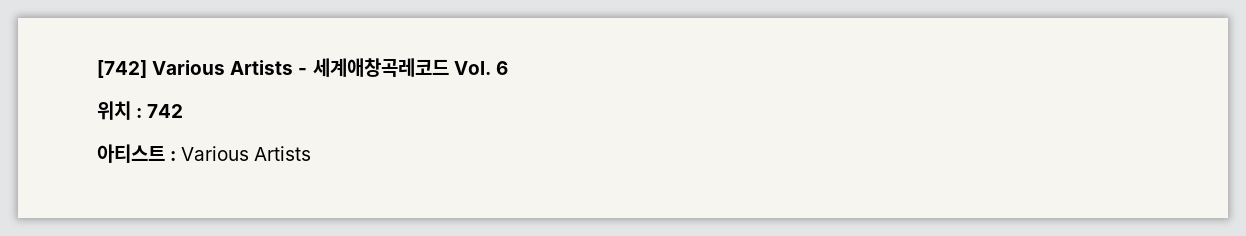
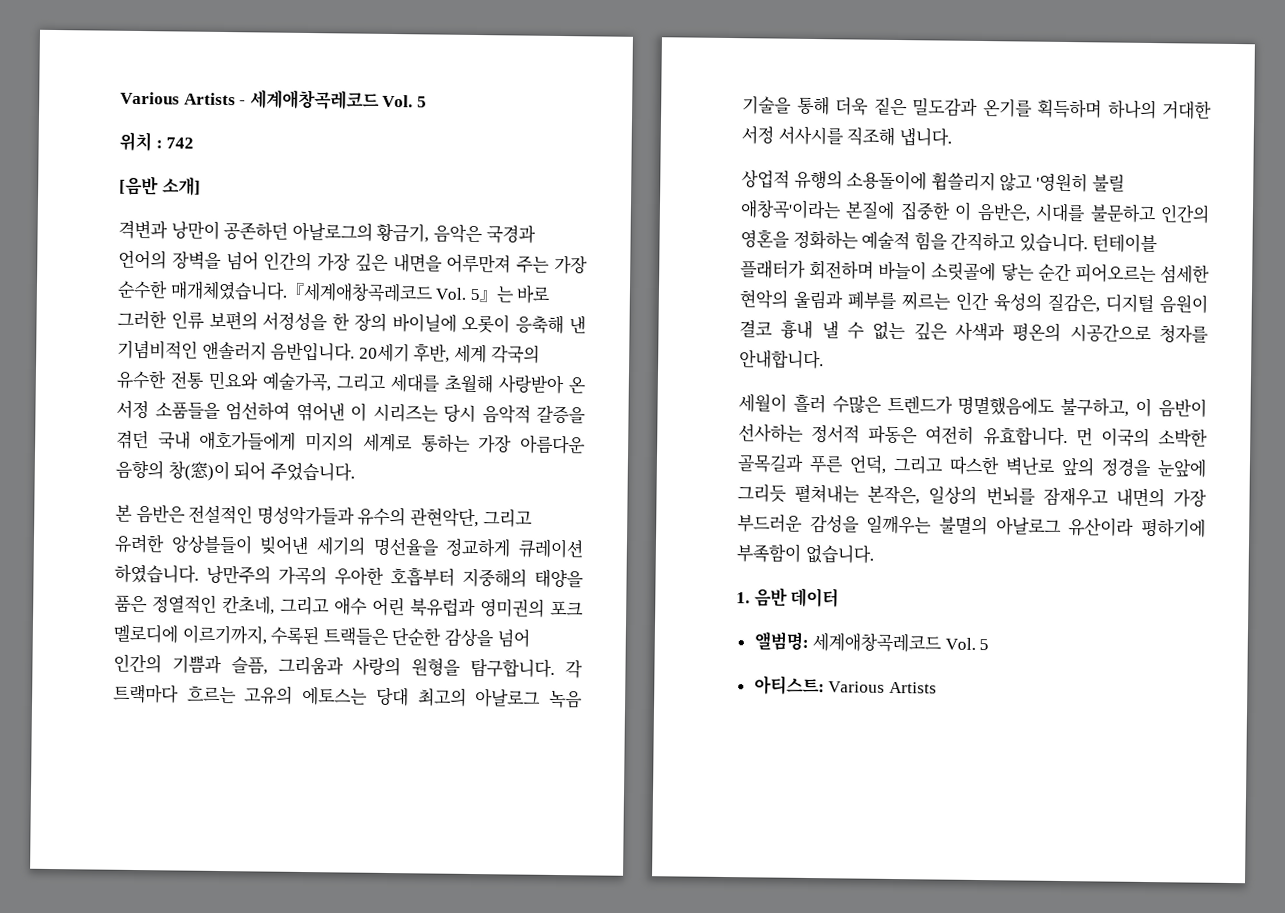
- [742] Various Artists - 세계애창곡레코드 Vol. 6
+ Various Artists - 세계애창곡레코드 Vol. 5
- 아티스트 : Various Artists
+ [음반 소개]
+ 격변과 낭만이 공존하던 아날로그의 황금기, 음악은 국경과 언어의 장벽을 넘어 인간의 가장 깊은 내면을 어루만져 주는 가장 순수한 매개체였습니다.『세계애창곡레코드 Vol. 5』는 바로 그러한 인류 보편의 서정성을 한 장의 바이닐에 오롯이 응축해 낸 기념비적인 앤솔러지 음반입니다. 20세기 후반, 세계 각국의 유수한 전통 민요와 예술가곡, 그리고 세대를 초월해 사랑받아 온 서정 소품들을 엄선하여 엮어낸 이 시리즈는 당시 음악적 갈증을 겪던 국내 애호가들에게 미지의 세계로 통하는 가장 아름다운 음향의 창(窓)이 되어 주었습니다.
+ 본 음반은 전설적인 명성악가들과 유수의 관현악단, 그리고 유려한 앙상블들이 빚어낸 세기의 명선율을 정교하게 큐레이션 하였습니다. 낭만주의 가곡의 우아한 호흡부터 지중해의 태양을 품은 정열적인 칸초네, 그리고 애수 어린 북유럽과 영미권의 포크 멜로디에 이르기까지, 수록된 트랙들은 단순한 감상을 넘어 인간의 기쁨과 슬픔, 그리움과 사랑의 원형을 탐구합니다. 각 트랙마다 흐르는 고유의 에토스는 당대 최고의 아날로그 녹음 기술을 통해 더욱 짙은 밀도감과 온기를 획득하며 하나의 거대한 서정 서사시를 직조해 냅니다.
+ 상업적 유행의 소용돌이에 휩쓸리지 않고 '영원히 불릴 애창곡'이라는 본질에 집중한 이 음반은, 시대를 불문하고 인간의 영혼을 정화하는 예술적 힘을 간직하고 있습니다. 턴테이블 플래터가 회전하며 바늘이 소릿골에 닿는 순간 피어오르는 섬세한 현악의 울림과 폐부를 찌르는 인간 육성의 질감은, 디지털 음원이 결코 흉내 낼 수 없는 깊은 사색과 평온의 시공간으로 청자를 안내합니다.
+ 세월이 흘러 수많은 트렌드가 명멸했음에도 불구하고, 이 음반이 선사하는 정서적 파동은 여전히 유효합니다. 먼 이국의 소박한 골목길과 푸른 언덕, 그리고 따스한 벽난로 앞의 정경을 눈앞에 그리듯 펼쳐내는 본작은, 일상의 번뇌를 잠재우고 내면의 가장 부드러운 감성을 일깨우는 불멸의 아날로그 유산이라 평하기에 부족함이 없습니다.
+ 1. 음반 데이터
+ 앨범명: 세계애창곡레코드 Vol. 5
+ 아티스트: Various Artists

